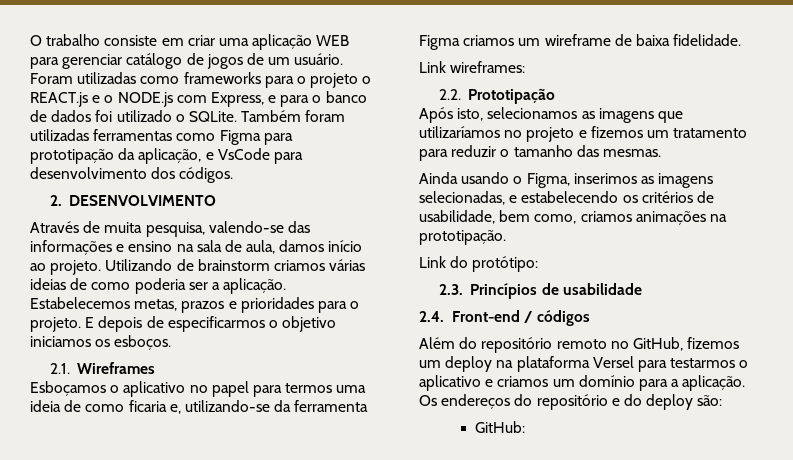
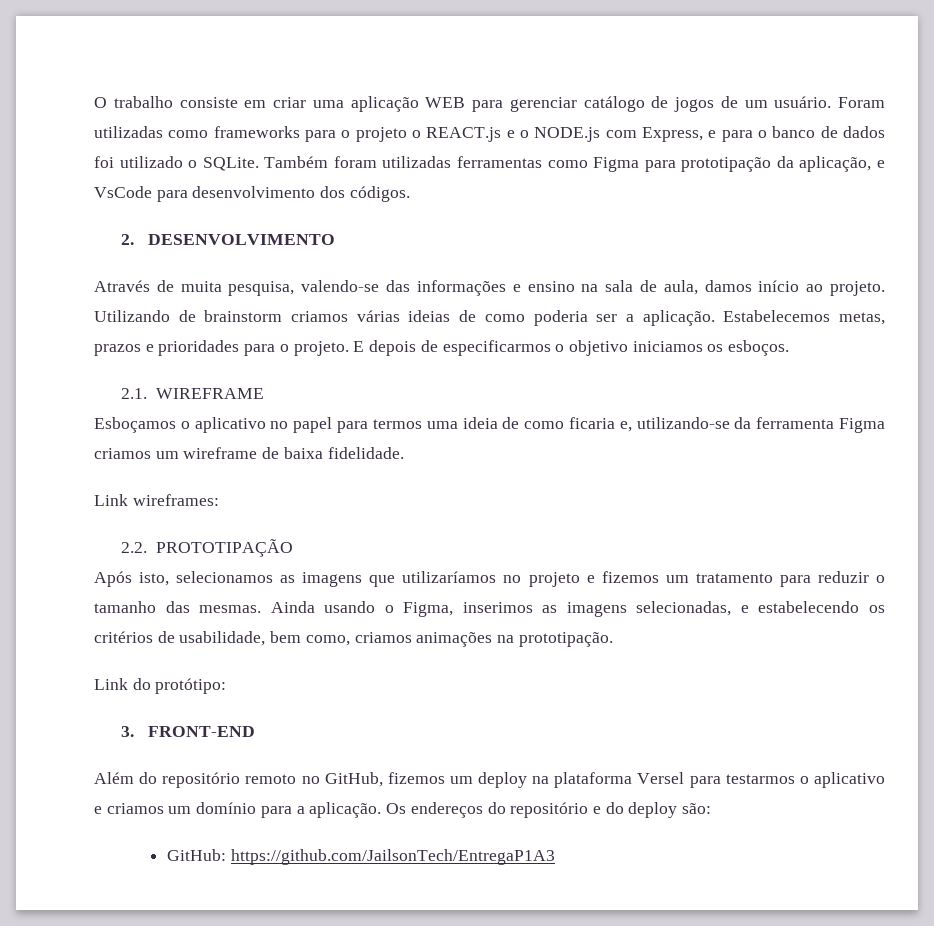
- 2.1. Wireframes
+ 2.1. WIREFRAME
- 2.2. Prototipação
+ 2.2. PROTOTIPAÇÃO
- Após isto, selecionamos as imagens que utilizaríamos no projeto e fizemos um tratamento para reduzir o tamanho das mesmas.
- Ainda usando o Figma, inserimos as imagens selecionadas, e estabelecendo os critérios de usabilidade, bem como, criamos animações na prototipação.
+ Após isto, selecionamos as imagens que utilizaríamos no projeto e fizemos um tratamento para reduzir o tamanho das mesmas. Ainda usando o Figma, inserimos as imagens selecionadas, e estabelecendo os critérios de usabilidade, bem como, criamos animações na prototipação.
- 2.3. Princípios de usabilidade
- 2.4. Front-end / códigos
+ 3. FRONT-END
- GitHub:
+ GitHub: https://github.com/JailsonTech/EntregaP1A3

